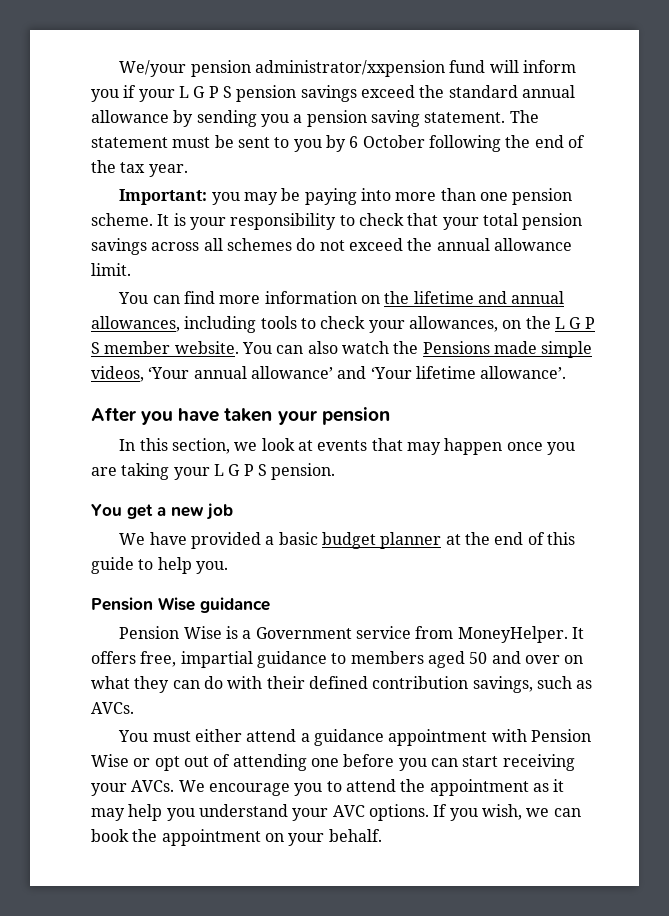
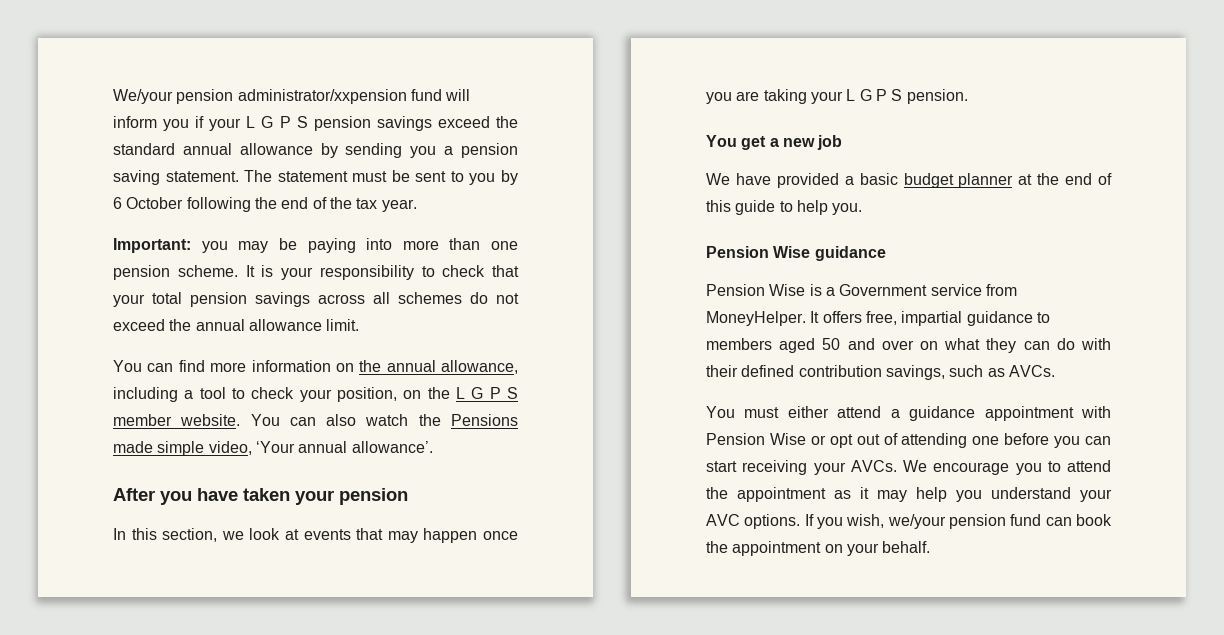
- You can find more information on the lifetime and annual allowances, including tools to check your allowances, on the L G P S member website.
+ You can find more information on the annual allowance, including a tool to check your position, on the L G P S member website.
- You can also watch the Pensions made simple videos, ‘Your annual allowance’ and ‘Your lifetime allowance’.
+ You can also watch the Pensions made simple video, ‘Your annual allowance’.
- If you wish, we can book the appointment on your behalf.
+ If you wish, we/your pension fund can book the appointment on your behalf.

